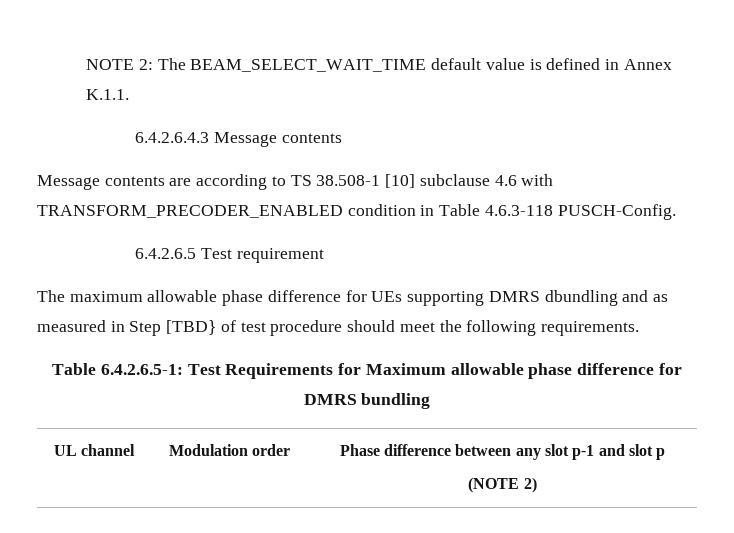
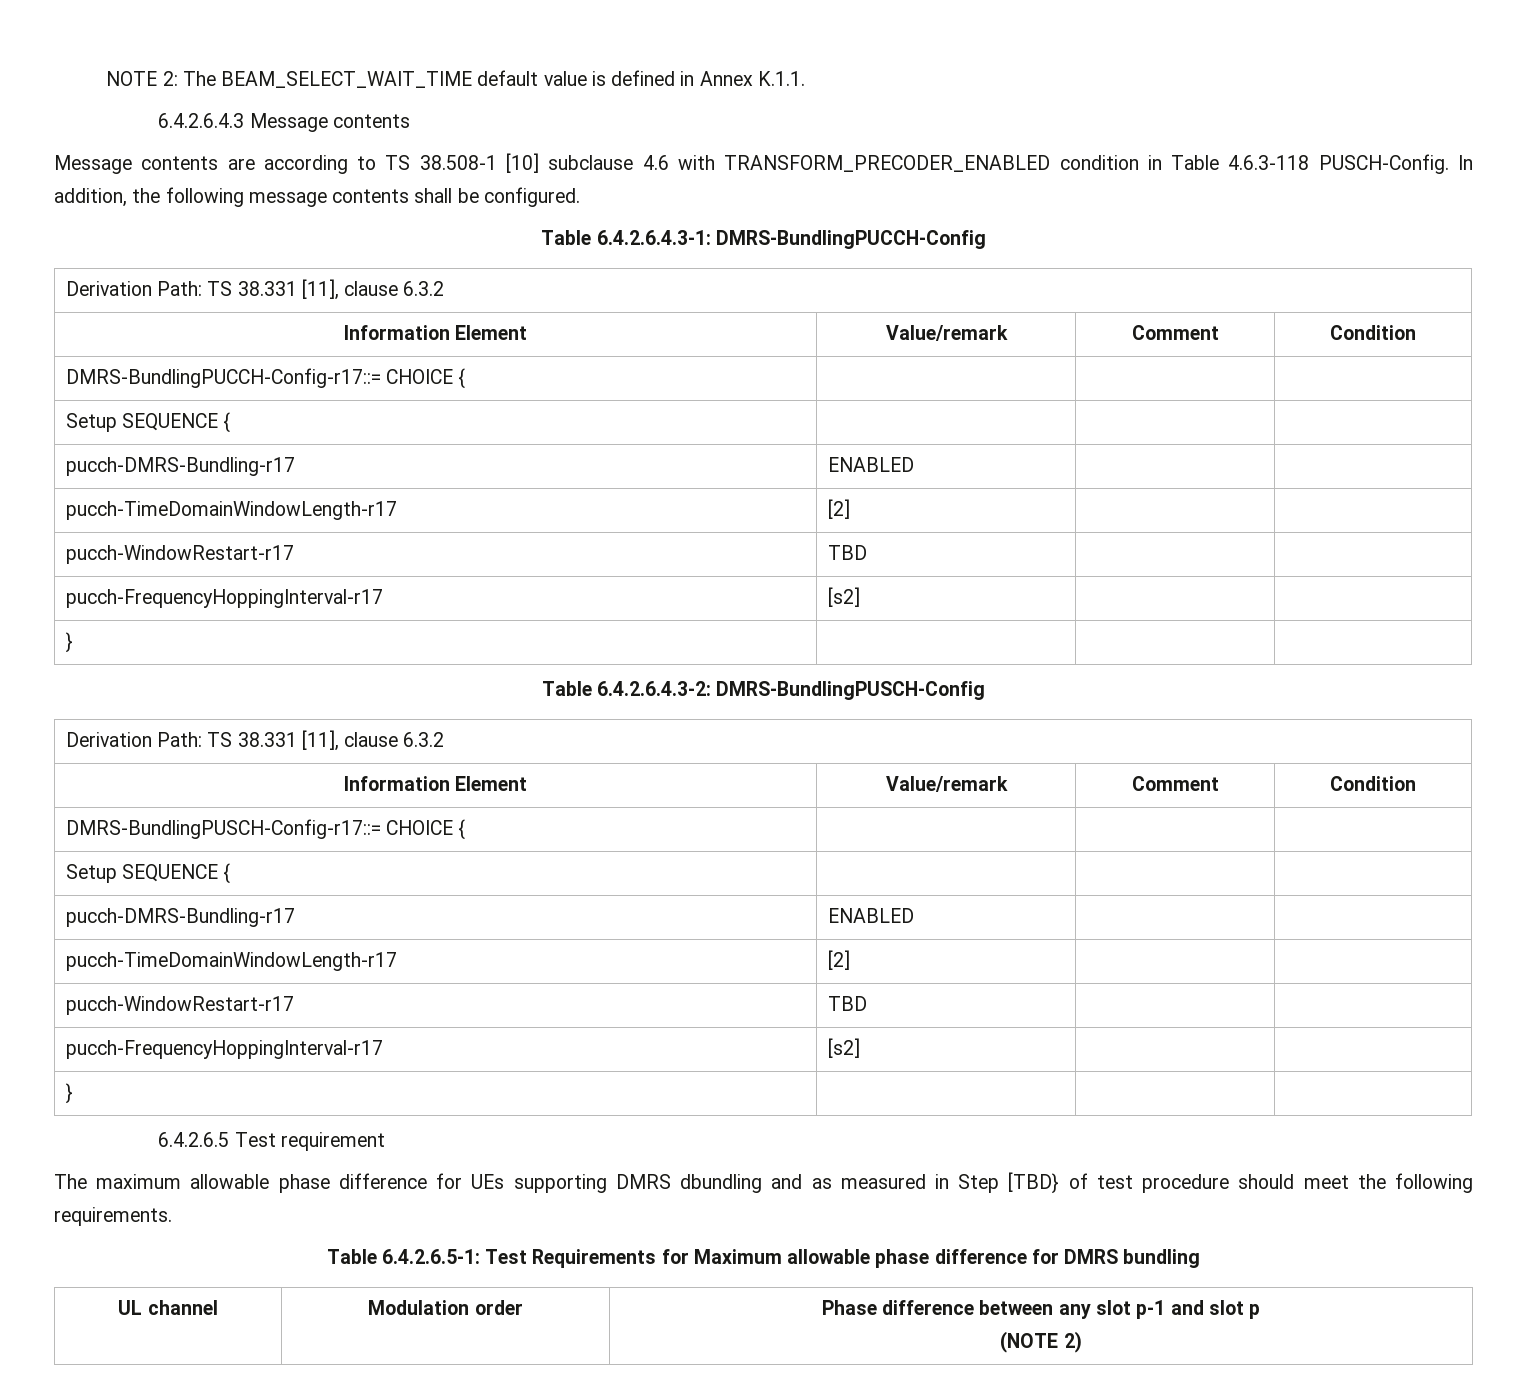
+ In addition, the following message contents shall be configured.
+ Table 6.4.2.6.4.3-1: DMRS-BundlingPUCCH-Config
+ Derivation Path: TS 38.331 [11], clause 6.3.2
+ Information Element | Value/remark | Comment | Condition
+ DMRS-BundlingPUCCH-Config-r17::= CHOICE { | | |
+ Setup SEQUENCE { | | |
+ pucch-DMRS-Bundling-r17 | ENABLED | |
+ pucch-TimeDomainWindowLength-r17 | [2] | |
+ pucch-WindowRestart-r17 | TBD | |
+ pucch-FrequencyHoppingInterval-r17 | [s2] | |
+ } | | |
+ Table 6.4.2.6.4.3-2: DMRS-BundlingPUSCH-Config
+ Derivation Path: TS 38.331 [11], clause 6.3.2
+ Information Element | Value/remark | Comment | Condition
+ DMRS-BundlingPUSCH-Config-r17::= CHOICE { | | |
+ Setup SEQUENCE { | | |
+ pucch-DMRS-Bundling-r17 | ENABLED | |
+ pucch-TimeDomainWindowLength-r17 | [2] | |
+ pucch-WindowRestart-r17 | TBD | |
+ pucch-FrequencyHoppingInterval-r17 | [s2] | |
+ } | | |

